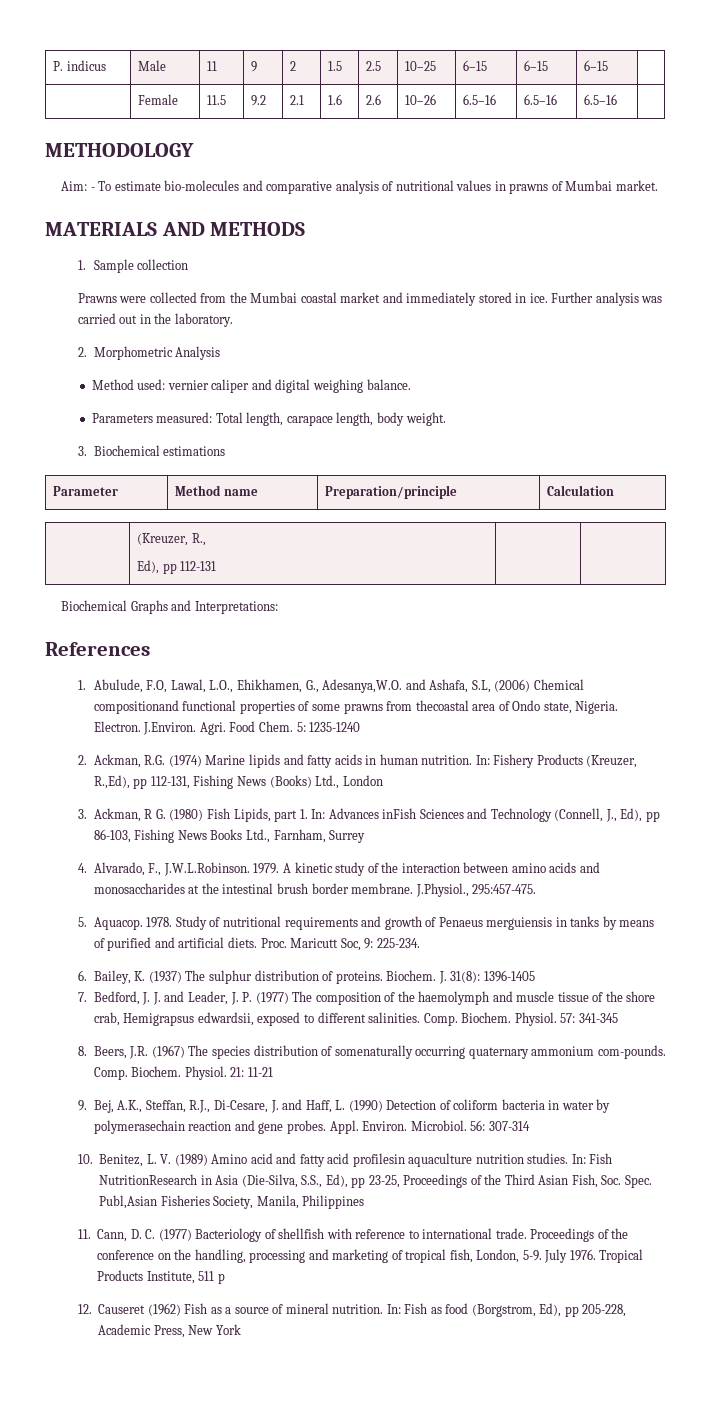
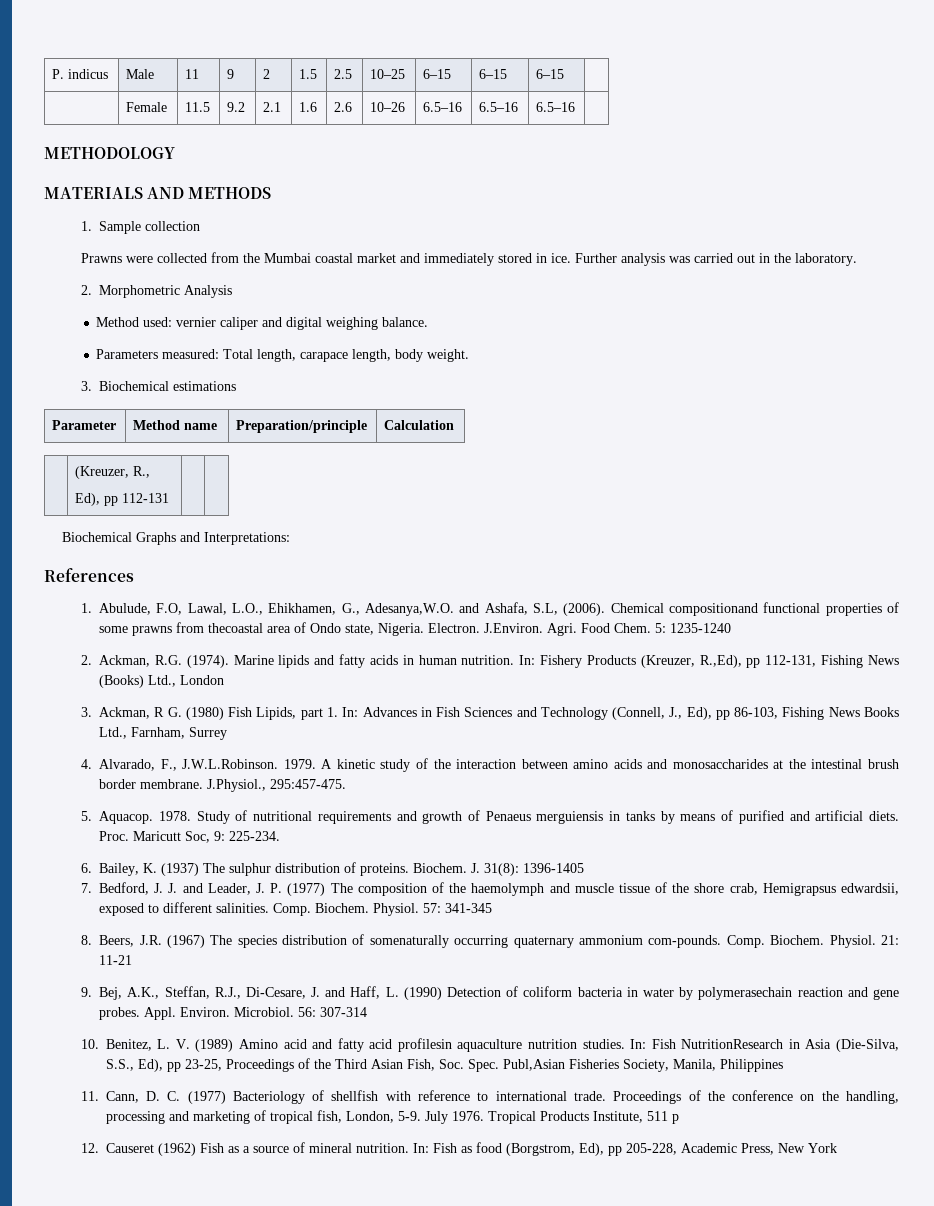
- Aim: - To estimate bio-molecules and comparative analysis of nutritional values in prawns of Mumbai market.
- 1. Abulude, F.O, Lawal, L.O., Ehikhamen, G., Adesanya,W.O. and Ashafa, S.L, (2006) Chemical compositionand functional properties of some prawns from thecoastal area of Ondo state, Nigeria.
+ 1. Abulude, F.O, Lawal, L.O., Ehikhamen, G., Adesanya,W.O. and Ashafa, S.L, (2006). Chemical compositionand functional properties of some prawns from thecoastal area of Ondo state, Nigeria.
- 2. Ackman, R.G. (1974) Marine lipids and fatty acids in human nutrition.
+ 2. Ackman, R.G. (1974). Marine lipids and fatty acids in human nutrition.
- 3. Ackman, R G. (1980) Fish Lipids, part 1. In: Advances inFish Sciences and Technology (Connell, J., Ed), pp 86-103, Fishing News Books Ltd., Farnham, Surrey
+ 3. Ackman, R G. (1980) Fish Lipids, part 1. In: Advances in Fish Sciences and Technology (Connell, J., Ed), pp 86-103, Fishing News Books Ltd., Farnham, Surrey

